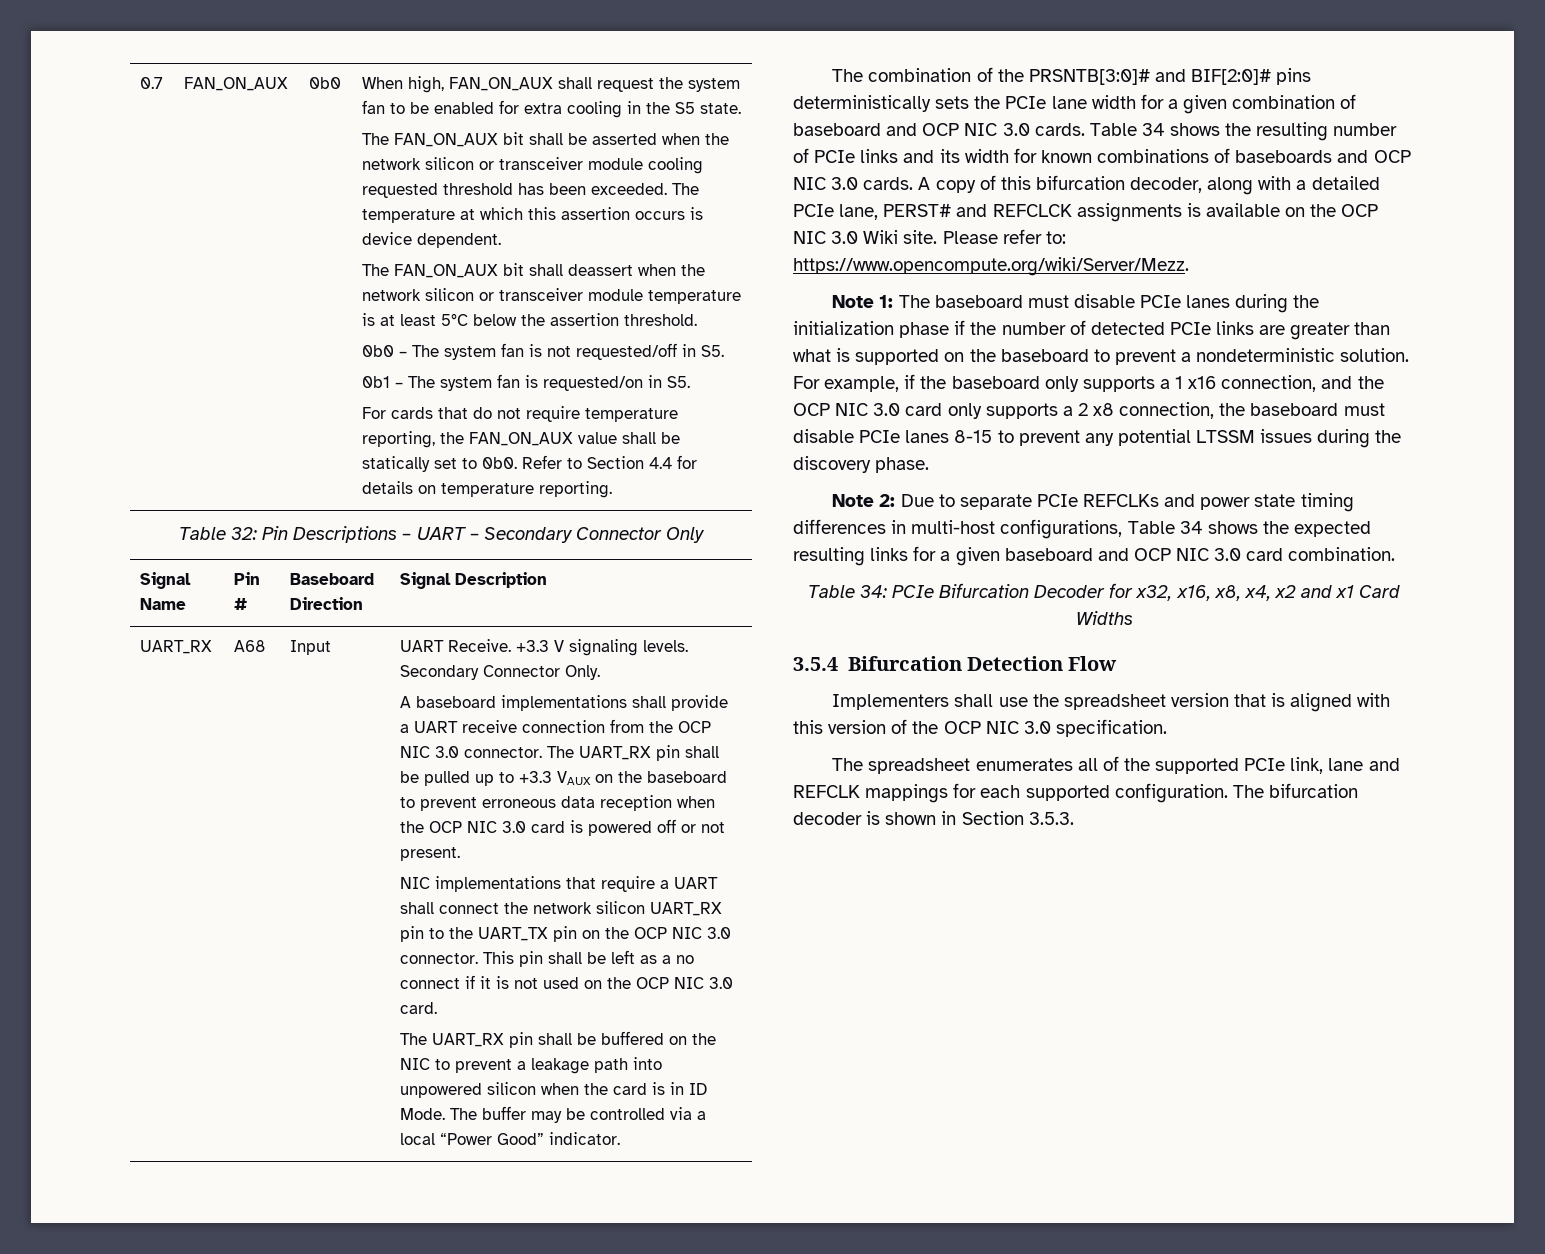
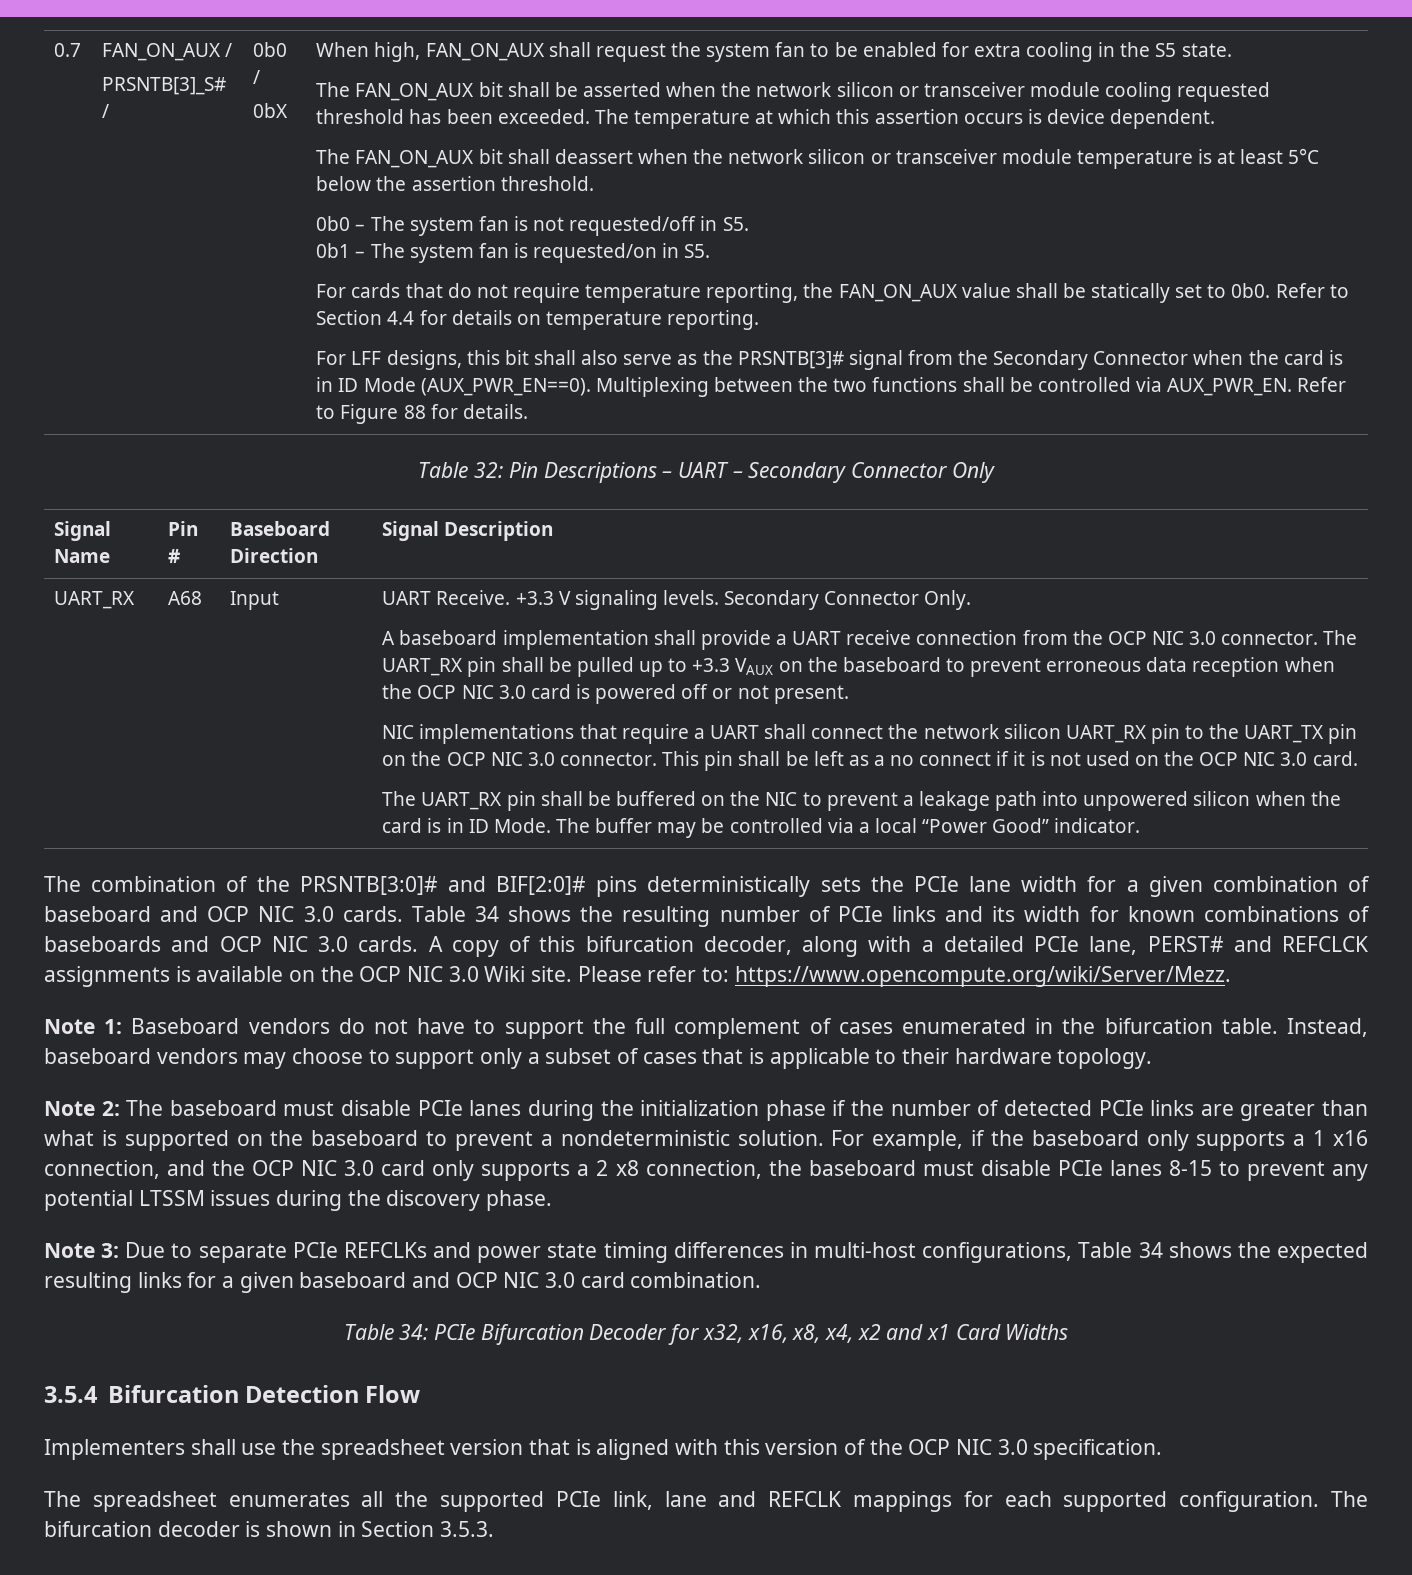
- FAN_ON_AUX | 0b0
+ FAN_ON_AUX /
+ PRSNTB[3]_S# / | 0b0 /
+ 0bX
+ For LFF designs, this bit shall also serve as the PRSNTB[3]# signal from the Secondary Connector when the card is in ID Mode (AUX_PWR_EN==0). Multiplexing between the two functions shall be controlled via AUX_PWR_EN. Refer to Figure 88 for details.
- A baseboard implementations shall provide a UART receive connection from the OCP NIC 3.0 connector.
+ A baseboard implementation shall provide a UART receive connection from the OCP NIC 3.0 connector.
- Note 1: The baseboard must disable PCIe lanes during the initialization phase if the number of detected PCIe links are greater than what is supported on the baseboard to prevent a nondeterministic solution.
+ Note 1: Baseboard vendors do not have to support the full complement of cases enumerated in the bifurcation table. Instead, baseboard vendors may choose to support only a subset of cases that is applicable to their hardware topology.
+ Note 2: The baseboard must disable PCIe lanes during the initialization phase if the number of detected PCIe links are greater than what is supported on the baseboard to prevent a nondeterministic solution.
- Note 2: Due to separate PCIe REFCLKs and power state timing differences in multi-host configurations, Table 34 shows the expected resulting links for a given baseboard and OCP NIC 3.0 card combination.
+ Note 3: Due to separate PCIe REFCLKs and power state timing differences in multi-host configurations, Table 34 shows the expected resulting links for a given baseboard and OCP NIC 3.0 card combination.
- The spreadsheet enumerates all of the supported PCIe link, lane and REFCLK mappings for each supported configuration.
+ The spreadsheet enumerates all the supported PCIe link, lane and REFCLK mappings for each supported configuration.

